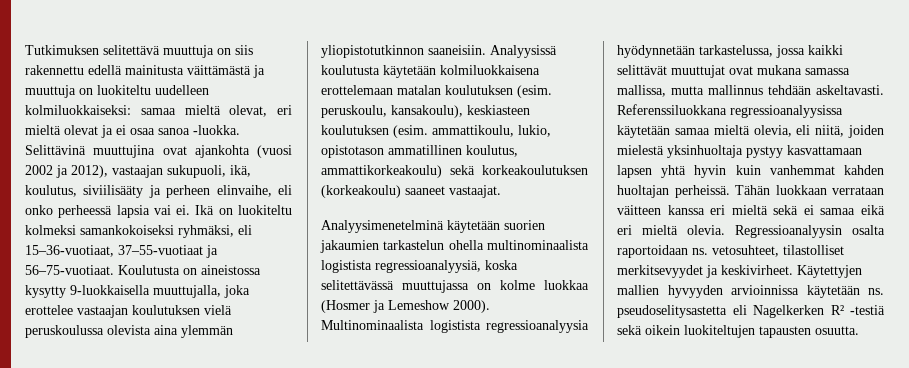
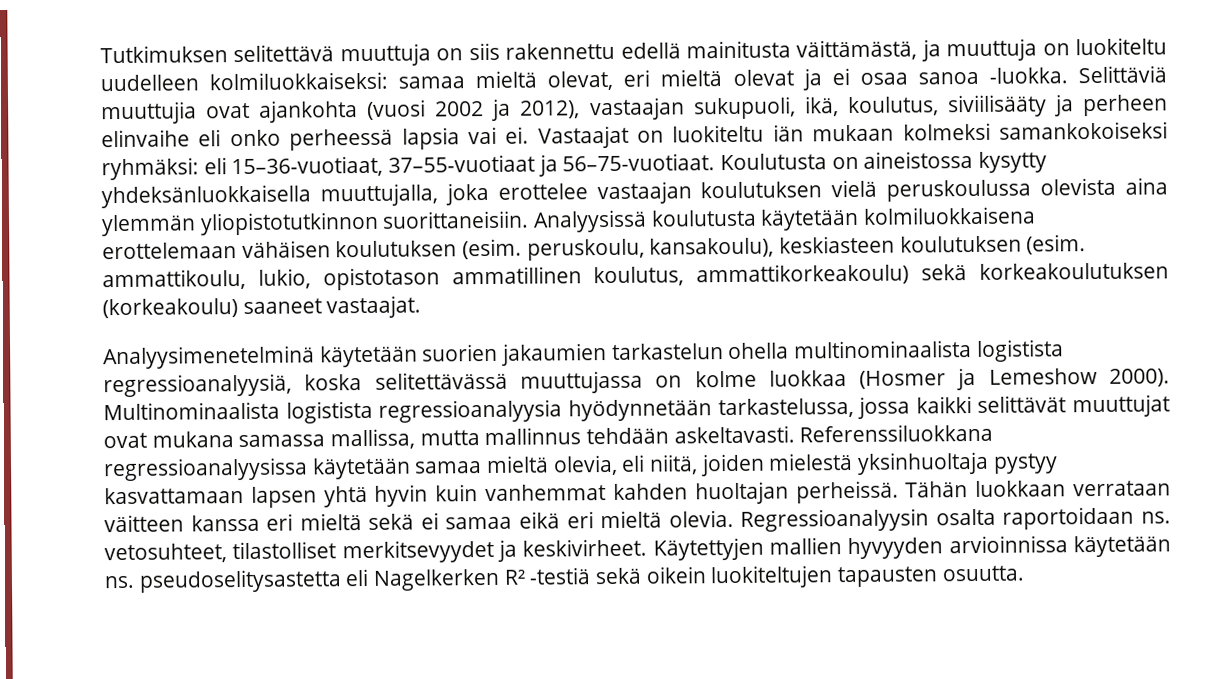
- Tutkimuksen selitettävä muuttuja on siis rakennettu edellä mainitusta väittämästä ja muuttuja on luokiteltu uudelleen kolmiluokkaiseksi: samaa mieltä olevat, eri mieltä olevat ja ei osaa sanoa -luokka.
+ Tutkimuksen selitettävä muuttuja on siis rakennettu edellä mainitusta väittämästä, ja muuttuja on luokiteltu uudelleen kolmiluokkaiseksi: samaa mieltä olevat, eri mieltä olevat ja ei osaa sanoa -luokka.
- Selittävinä muuttujina ovat ajankohta (vuosi 2002 ja 2012), vastaajan sukupuoli, ikä, koulutus, siviilisääty ja perheen elinvaihe, eli onko perheessä lapsia vai ei.
+ Selittäviä muuttujia ovat ajankohta (vuosi 2002 ja 2012), vastaajan sukupuoli, ikä, koulutus, siviilisääty ja perheen elinvaihe eli onko perheessä lapsia vai ei.
- Ikä on luokiteltu kolmeksi samankokoiseksi ryhmäksi, eli 15–36-vuotiaat, 37–55-vuotiaat ja 56–75-vuotiaat.
+ Vastaajat on luokiteltu iän mukaan kolmeksi samankokoiseksi ryhmäksi: eli 15–36-vuotiaat, 37–55-vuotiaat ja 56–75-vuotiaat.
- Koulutusta on aineistossa kysytty 9-luokkaisella muuttujalla, joka erottelee vastaajan koulutuksen vielä peruskoulussa olevista aina ylemmän yliopistotutkinnon saaneisiin.
+ Koulutusta on aineistossa kysytty yhdeksänluokkaisella muuttujalla, joka erottelee vastaajan koulutuksen vielä peruskoulussa olevista aina ylemmän yliopistotutkinnon suorittaneisiin.
- Analyysissä koulutusta käytetään kolmiluokkaisena erottelemaan matalan koulutuksen (esim. peruskoulu, kansakoulu), keskiasteen koulutuksen (esim. ammattikoulu, lukio, opistotason ammatillinen koulutus, ammattikorkeakoulu) sekä korkeakoulutuksen (korkeakoulu) saaneet vastaajat.
+ Analyysissä koulutusta käytetään kolmiluokkaisena erottelemaan vähäisen koulutuksen (esim. peruskoulu, kansakoulu), keskiasteen koulutuksen (esim. ammattikoulu, lukio, opistotason ammatillinen koulutus, ammattikorkeakoulu) sekä korkeakoulutuksen (korkeakoulu) saaneet vastaajat.

